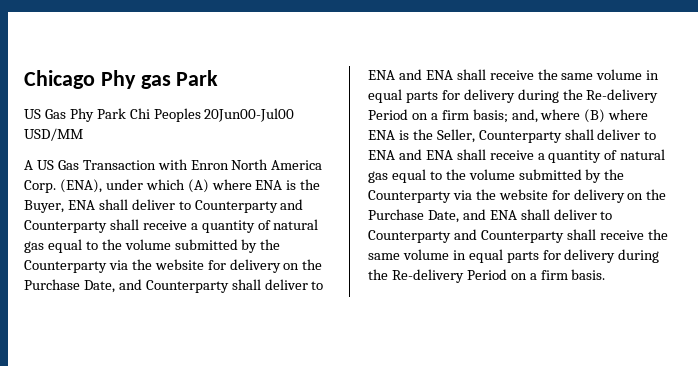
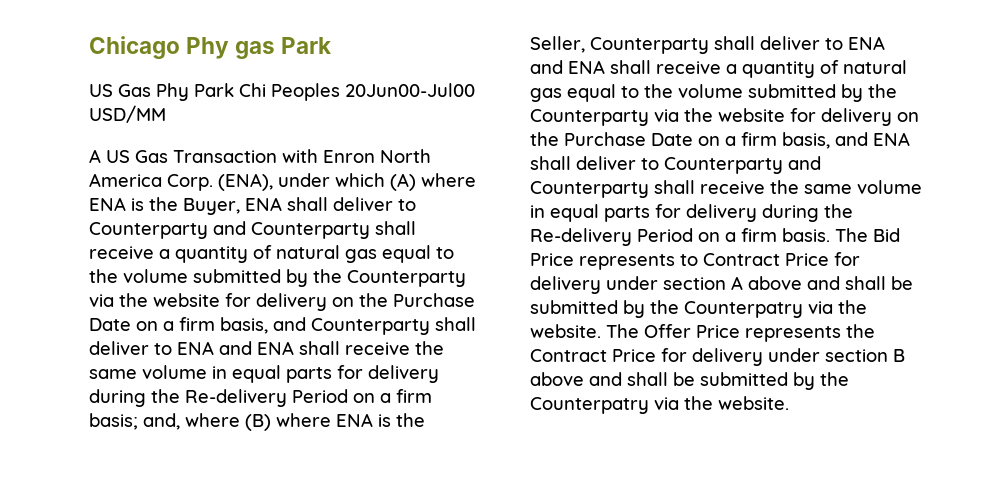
- (ENA), under which (A) where ENA is the Buyer, ENA shall deliver to Counterparty and Counterparty shall receive a quantity of natural gas equal to the volume submitted by the Counterparty via the website for delivery on the Purchase Date, and Counterparty shall deliver to ENA and ENA shall receive the same volume in equal parts for delivery during the Re-delivery Period on a firm basis;
+ (ENA), under which (A) where ENA is the Buyer, ENA shall deliver to Counterparty and Counterparty shall receive a quantity of natural gas equal to the volume submitted by the Counterparty via the website for delivery on the Purchase Date on a firm basis, and Counterparty shall deliver to ENA and ENA shall receive the same volume in equal parts for delivery during the Re-delivery Period on a firm basis;
- and, where (B) where ENA is the Seller, Counterparty shall deliver to ENA and ENA shall receive a quantity of natural gas equal to the volume submitted by the Counterparty via the website for delivery on the Purchase Date, and ENA shall deliver to Counterparty and Counterparty shall receive the same volume in equal parts for delivery during the Re-delivery Period on a firm basis.
+ and, where (B) where ENA is the Seller, Counterparty shall deliver to ENA and ENA shall receive a quantity of natural gas equal to the volume submitted by the Counterparty via the website for delivery on the Purchase Date on a firm basis, and ENA shall deliver to Counterparty and Counterparty shall receive the same volume in equal parts for delivery during the Re-delivery Period on a firm basis.
+ The Bid Price represents to Contract Price for delivery under section A above and shall be submitted by the Counterpatry via the website. The Offer Price represents the Contract Price for delivery under section B above and shall be submitted by the Counterpatry via the website.

